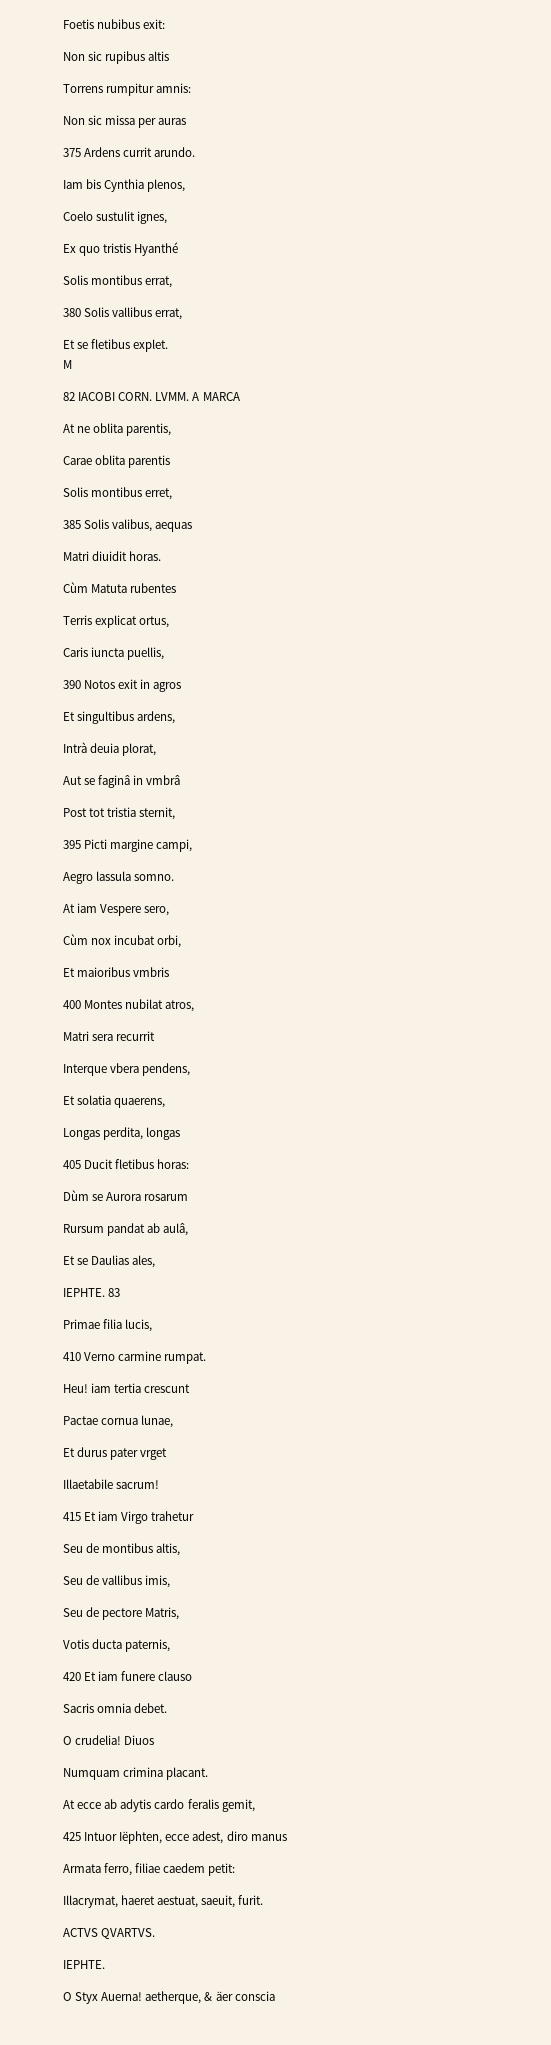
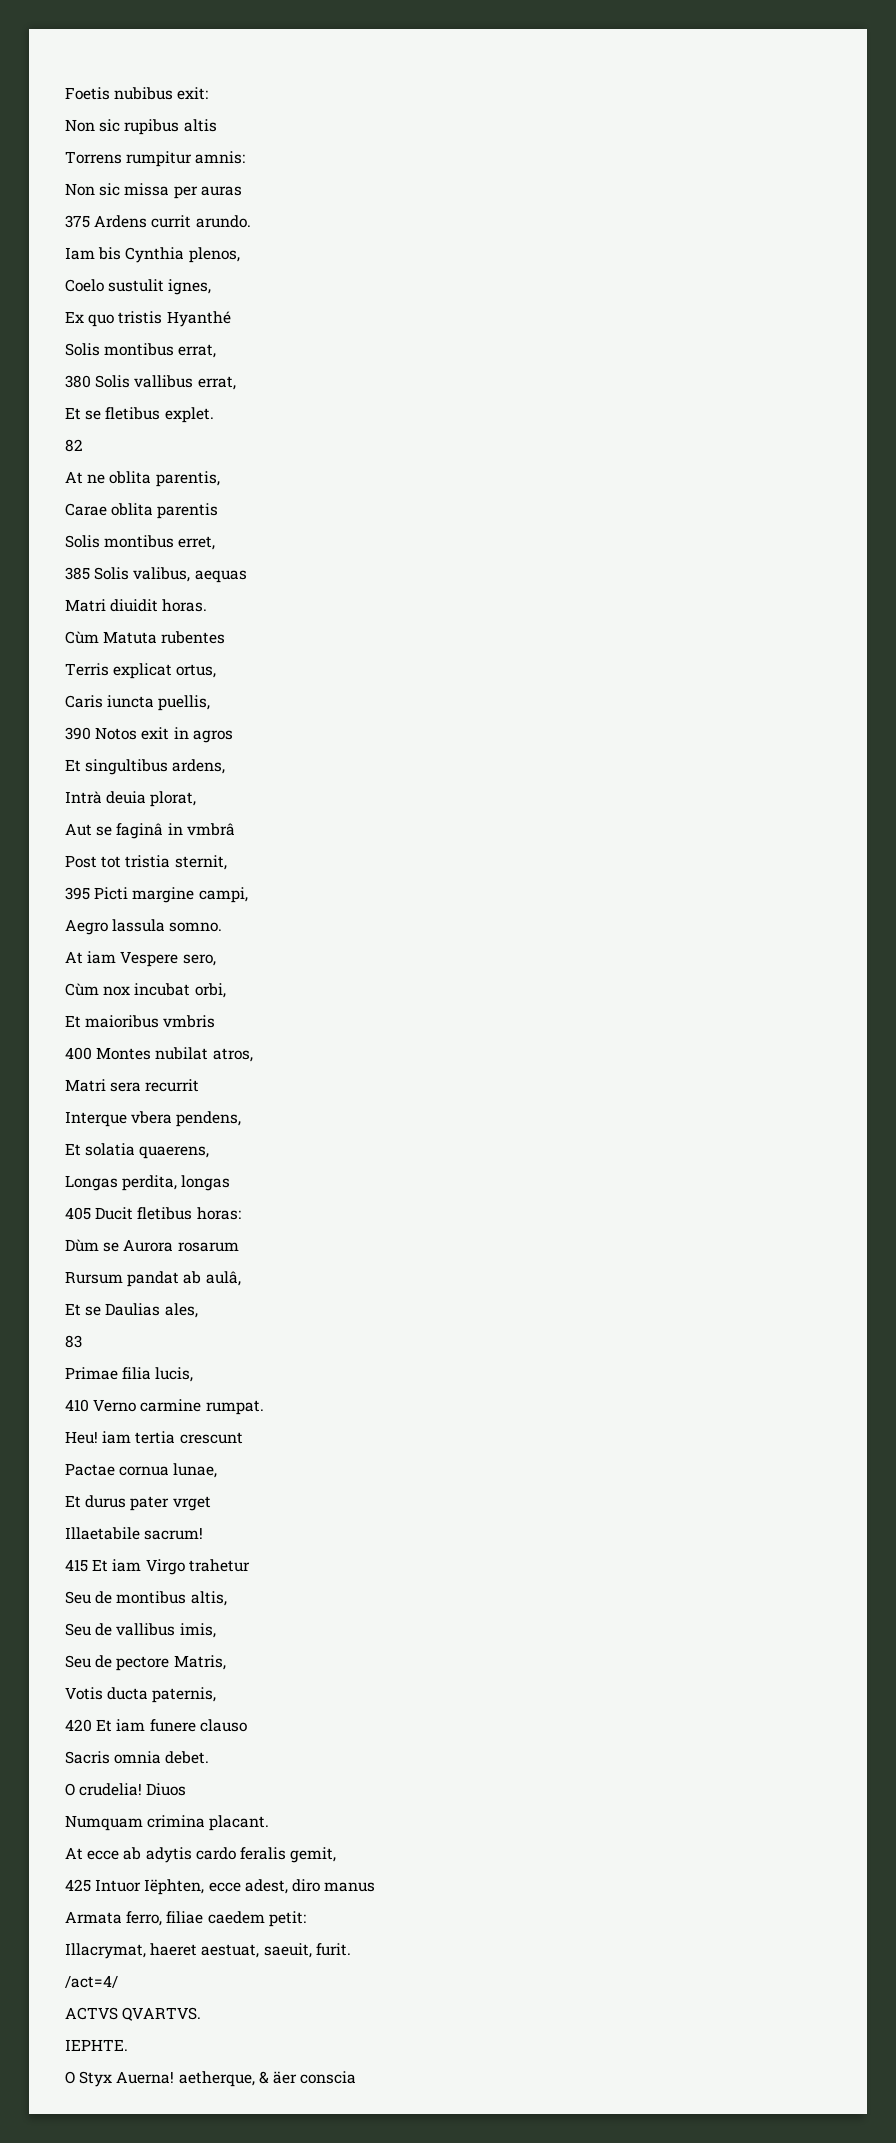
- M
- 82 IACOBI CORN. LVMM. A MARCA
+ 82
  Et se Daulias ales,
- IEPHTE. 83
+ 83
+ /act=4/

